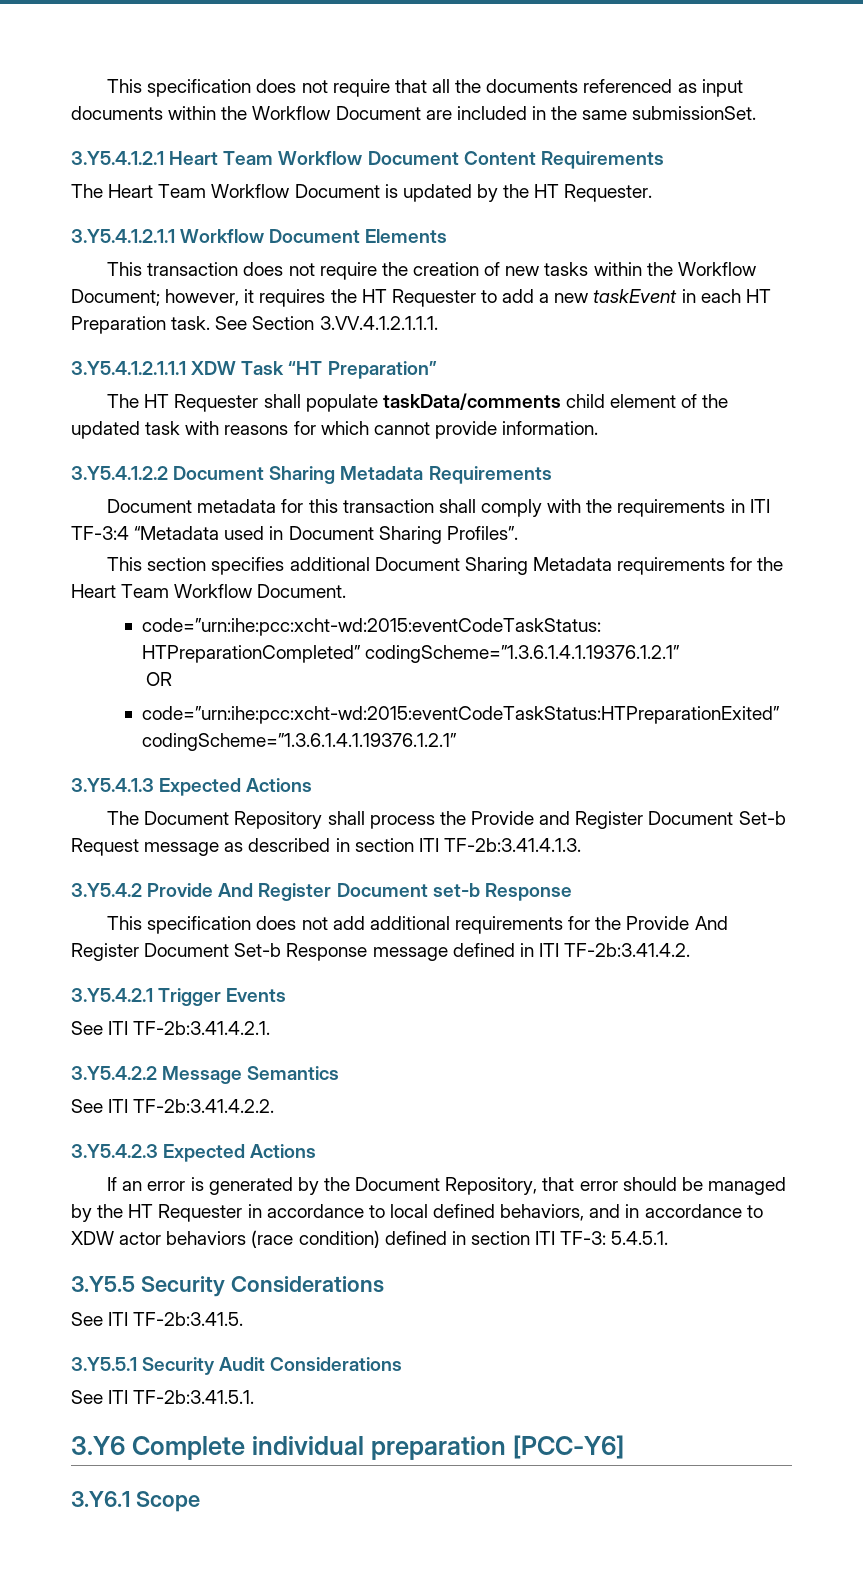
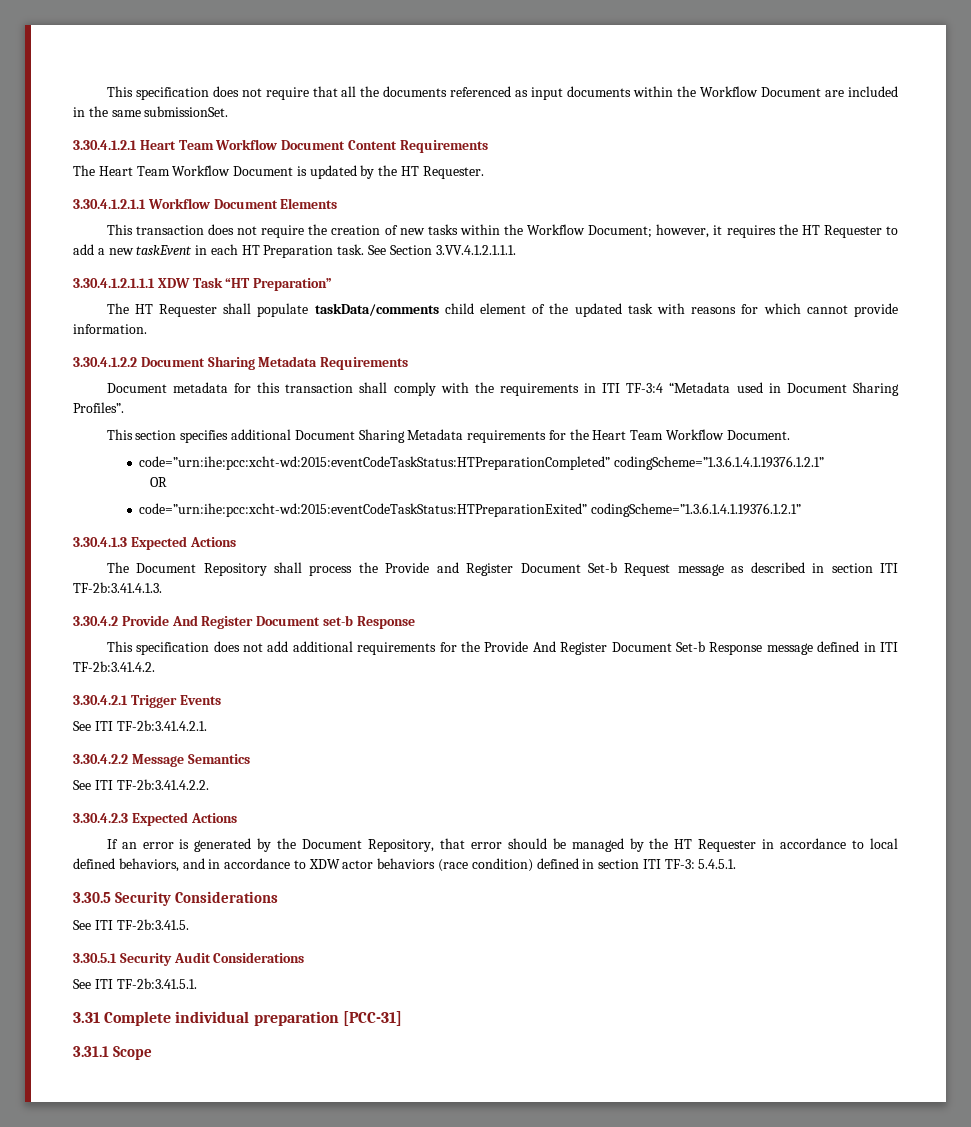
- 3.Y5.4.1.2.1 Heart Team Workflow Document Content Requirements
+ 3.30.4.1.2.1 Heart Team Workflow Document Content Requirements
- 3.Y5.4.1.2.1.1 Workflow Document Elements
+ 3.30.4.1.2.1.1 Workflow Document Elements
- 3.Y5.4.1.2.1.1.1 XDW Task “HT Preparation”
+ 3.30.4.1.2.1.1.1 XDW Task “HT Preparation”
- 3.Y5.4.1.2.2 Document Sharing Metadata Requirements
+ 3.30.4.1.2.2 Document Sharing Metadata Requirements
- 3.Y5.4.1.3 Expected Actions
+ 3.30.4.1.3 Expected Actions
- 3.Y5.4.2 Provide And Register Document set-b Response
+ 3.30.4.2 Provide And Register Document set-b Response
- 3.Y5.4.2.1 Trigger Events
+ 3.30.4.2.1 Trigger Events
- 3.Y5.4.2.2 Message Semantics
+ 3.30.4.2.2 Message Semantics
- 3.Y5.4.2.3 Expected Actions
+ 3.30.4.2.3 Expected Actions
- 3.Y5.5 Security Considerations
+ 3.30.5 Security Considerations
- 3.Y5.5.1 Security Audit Considerations
+ 3.30.5.1 Security Audit Considerations
- 3.Y6 Complete individual preparation [PCC-Y6]
- 3.Y6.1 Scope
+ 3.31 Complete individual preparation [PCC-31]
+ 3.31.1 Scope

